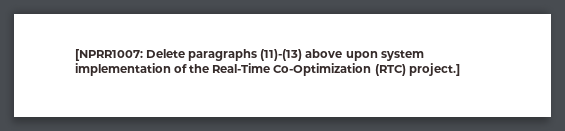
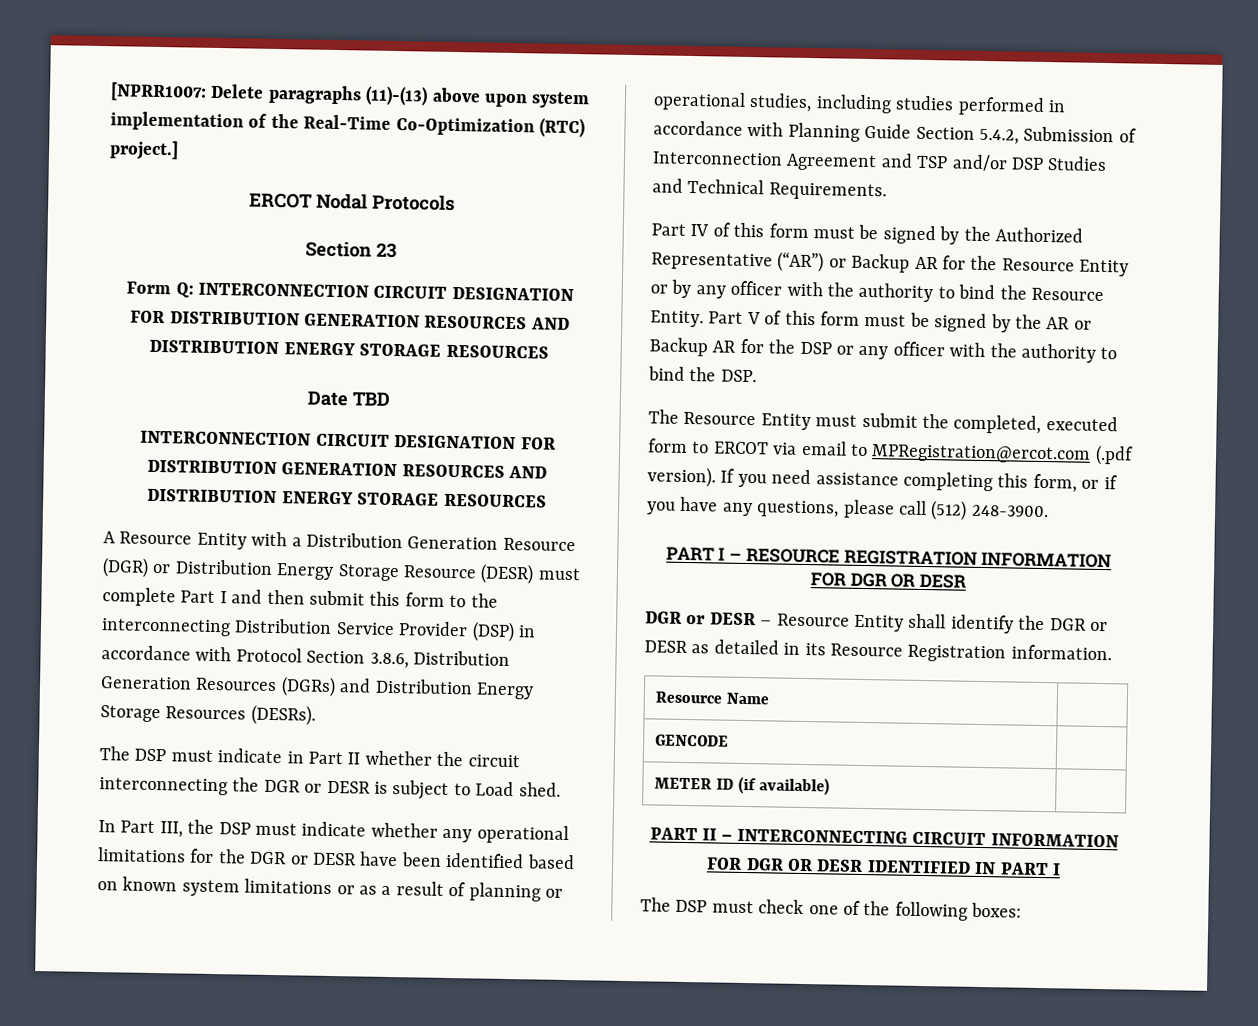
+ ERCOT Nodal Protocols
+ Section 23
+ Form Q: INTERCONNECTION CIRCUIT DESIGNATION FOR DISTRIBUTION GENERATION RESOURCES AND DISTRIBUTION ENERGY STORAGE RESOURCES
+ Date TBD
+ INTERCONNECTION CIRCUIT DESIGNATION FOR DISTRIBUTION GENERATION RESOURCES AND DISTRIBUTION ENERGY STORAGE RESOURCES
+ A Resource Entity with a Distribution Generation Resource (DGR) or Distribution Energy Storage Resource (DESR) must complete Part I and then submit this form to the interconnecting Distribution Service Provider (DSP) in accordance with Protocol Section 3.8.6, Distribution Generation Resources (DGRs) and Distribution Energy Storage Resources (DESRs).
+ The DSP must indicate in Part II whether the circuit interconnecting the DGR or DESR is subject to Load shed.
+ In Part III, the DSP must indicate whether any operational limitations for the DGR or DESR have been identified based on known system limitations or as a result of planning or operational studies, including studies performed in accordance with Planning Guide Section 5.4.2, Submission of Interconnection Agreement and TSP and/or DSP Studies and Technical Requirements.
+ Part IV of this form must be signed by the Authorized Representative (“AR”) or Backup AR for the Resource Entity or by any officer with the authority to bind the Resource Entity. Part V of this form must be signed by the AR or Backup AR for the DSP or any officer with the authority to bind the DSP.
+ The Resource Entity must submit the completed, executed form to ERCOT via email to MPRegistration@ercot.com (.pdf version). If you need assistance completing this form, or if you have any questions, please call (512) 248-3900.
+ PART I – RESOURCE REGISTRATION INFORMATION FOR DGR OR DESR
+ DGR or DESR – Resource Entity shall identify the DGR or DESR as detailed in its Resource Registration information.
+ Resource Name |
+ GENCODE |
+ METER ID (if available) |
+ PART II – INTERCONNECTING CIRCUIT INFORMATION FOR DGR OR DESR IDENTIFIED IN PART I
+ The DSP must check one of the following boxes:

